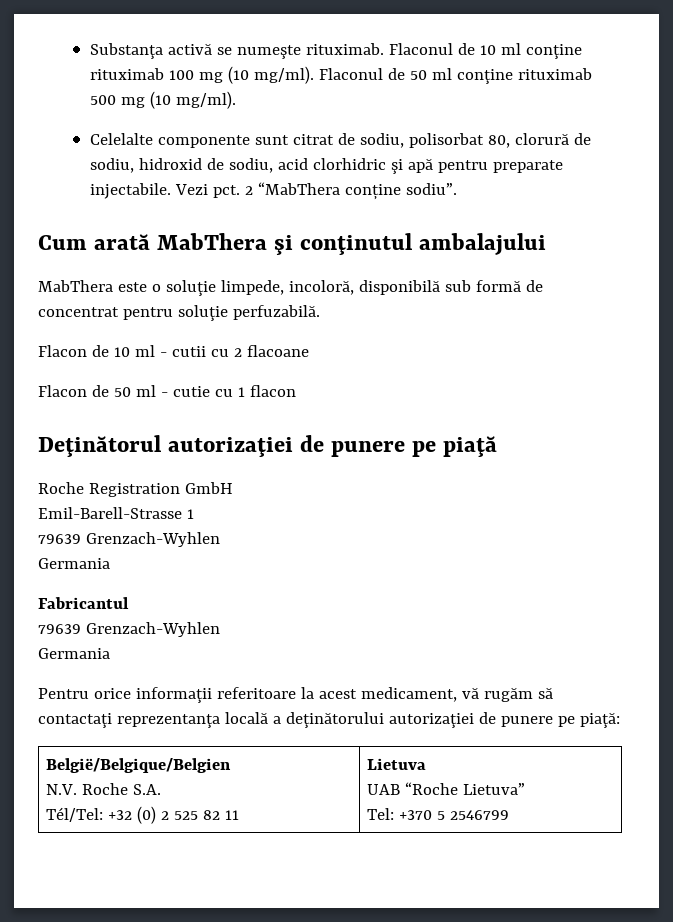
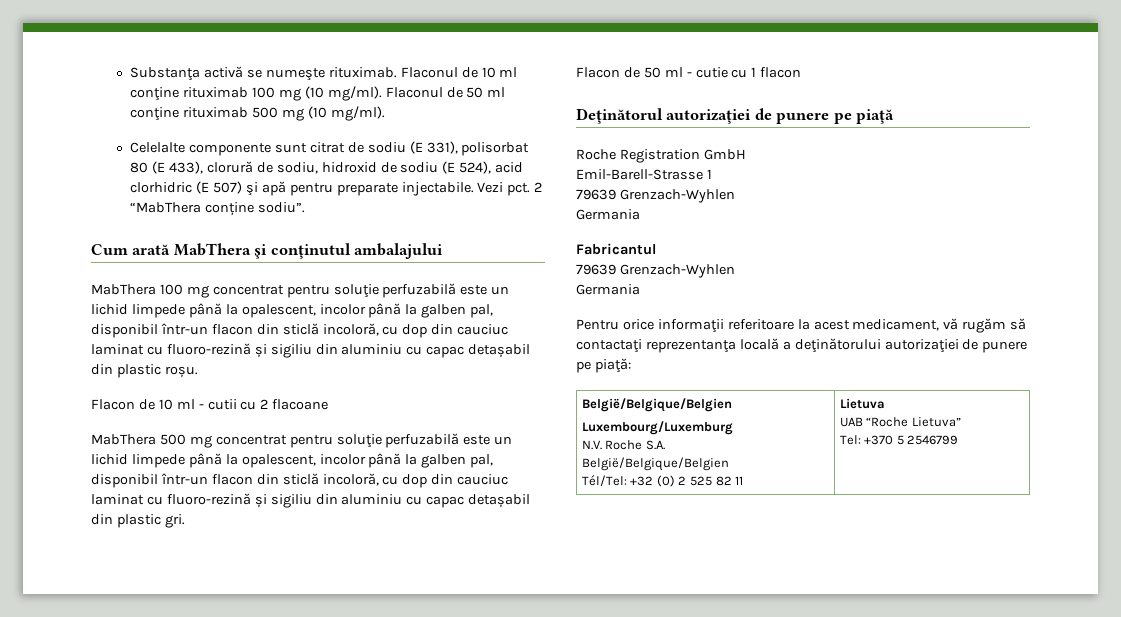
- Celelalte componente sunt citrat de sodiu, polisorbat 80, clorură de sodiu, hidroxid de sodiu, acid clorhidric şi apă pentru preparate injectabile.
+ Celelalte componente sunt citrat de sodiu (E 331), polisorbat 80 (E 433), clorură de sodiu, hidroxid de sodiu (E 524), acid clorhidric (E 507) şi apă pentru preparate injectabile.
- MabThera este o soluţie limpede, incoloră, disponibilă sub formă de concentrat pentru soluţie perfuzabilă.
+ MabThera 100 mg concentrat pentru soluţie perfuzabilă este un lichid limpede până la opalescent, incolor până la galben pal, disponibil într-un flacon din sticlă incoloră, cu dop din cauciuc laminat cu fluoro-rezină și sigiliu din aluminiu cu capac detașabil din plastic roșu.
+ MabThera 500 mg concentrat pentru soluţie perfuzabilă este un lichid limpede până la opalescent, incolor până la galben pal, disponibil într-un flacon din sticlă incoloră, cu dop din cauciuc laminat cu fluoro-rezină și sigiliu din aluminiu cu capac detașabil din plastic gri.
  Pentru orice informaţii referitoare la acest medicament, vă rugăm să contactaţi reprezentanţa locală a deţinătorului autorizaţiei de punere pe piaţă:
  België/Belgique/Belgien
+ Luxembourg/Luxemburg
  N.V. Roche S.A.
+ België/Belgique/Belgien

